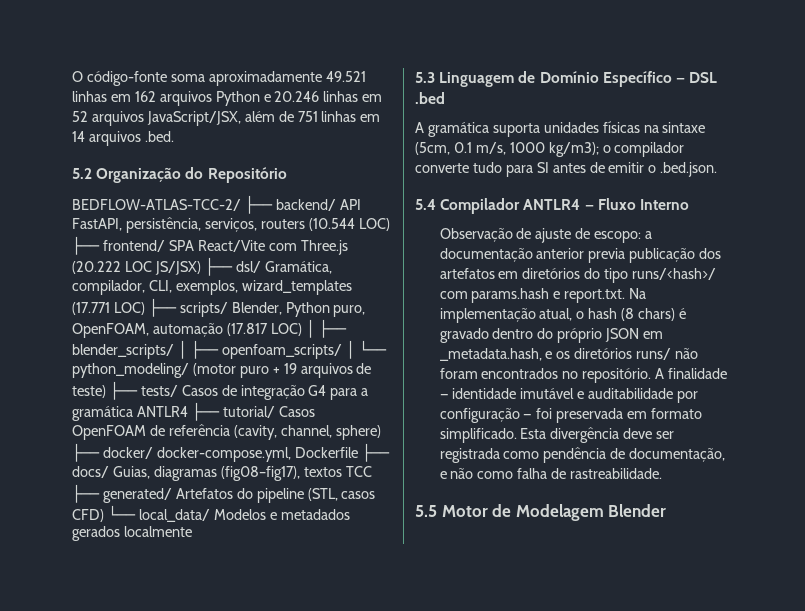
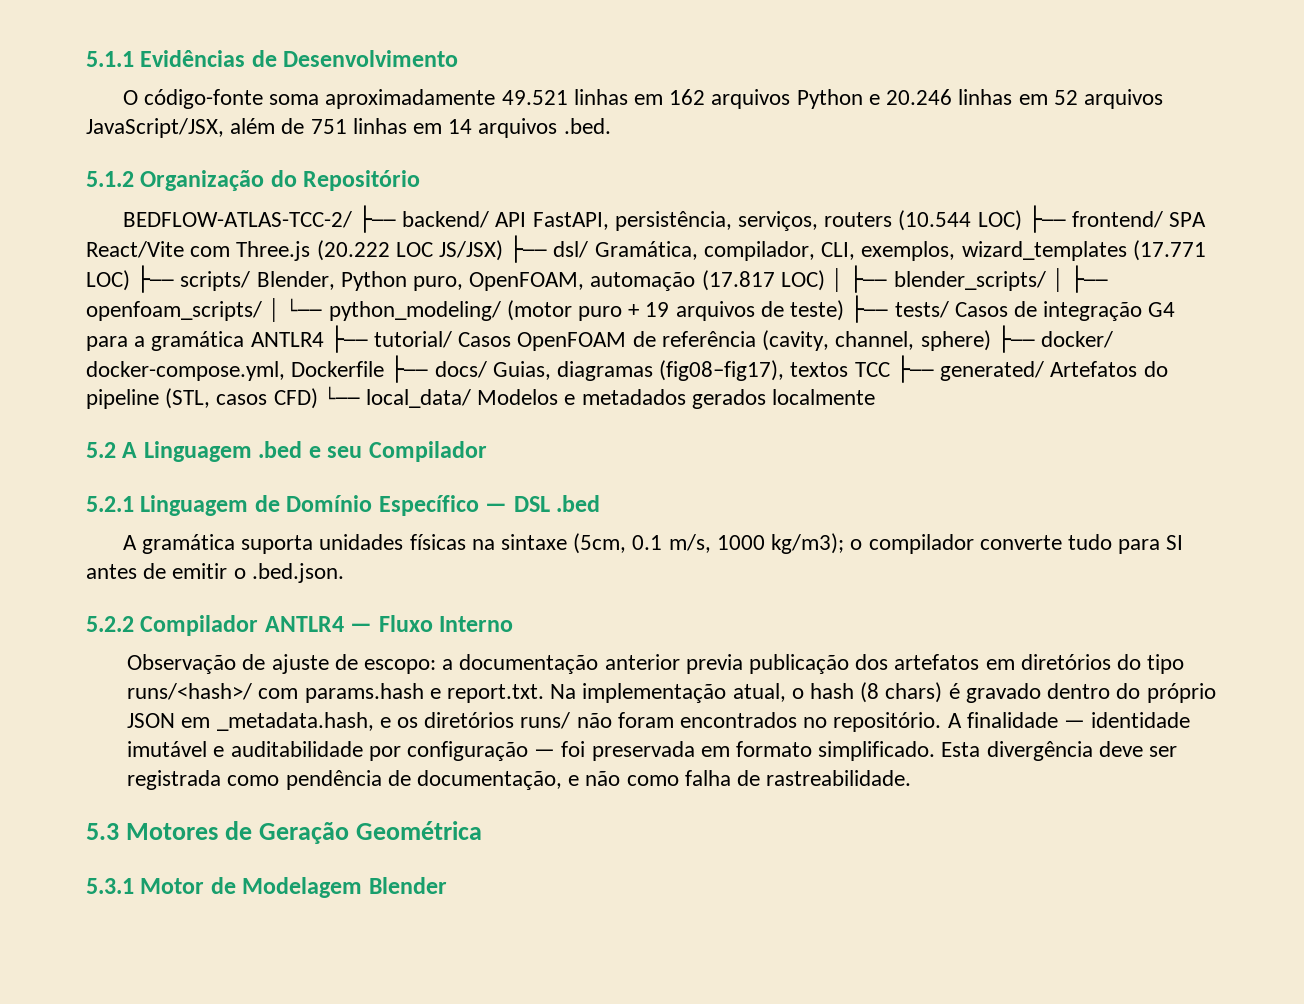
+ 5.1.1 Evidências de Desenvolvimento
- 5.2 Organização do Repositório
+ 5.1.2 Organização do Repositório
- 5.3 Linguagem de Domínio Específico — DSL .bed
+ 5.2 A Linguagem .bed e seu Compilador
+ 5.2.1 Linguagem de Domínio Específico — DSL .bed
- 5.4 Compilador ANTLR4 — Fluxo Interno
+ 5.2.2 Compilador ANTLR4 — Fluxo Interno
- 5.5 Motor de Modelagem Blender
+ 5.3 Motores de Geração Geométrica
+ 5.3.1 Motor de Modelagem Blender

